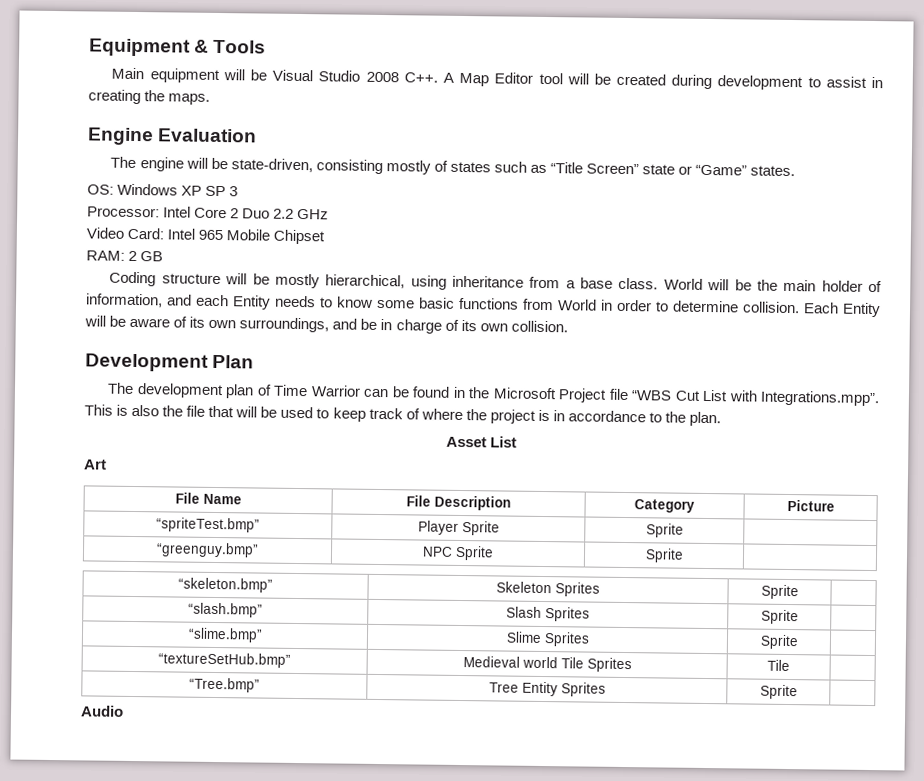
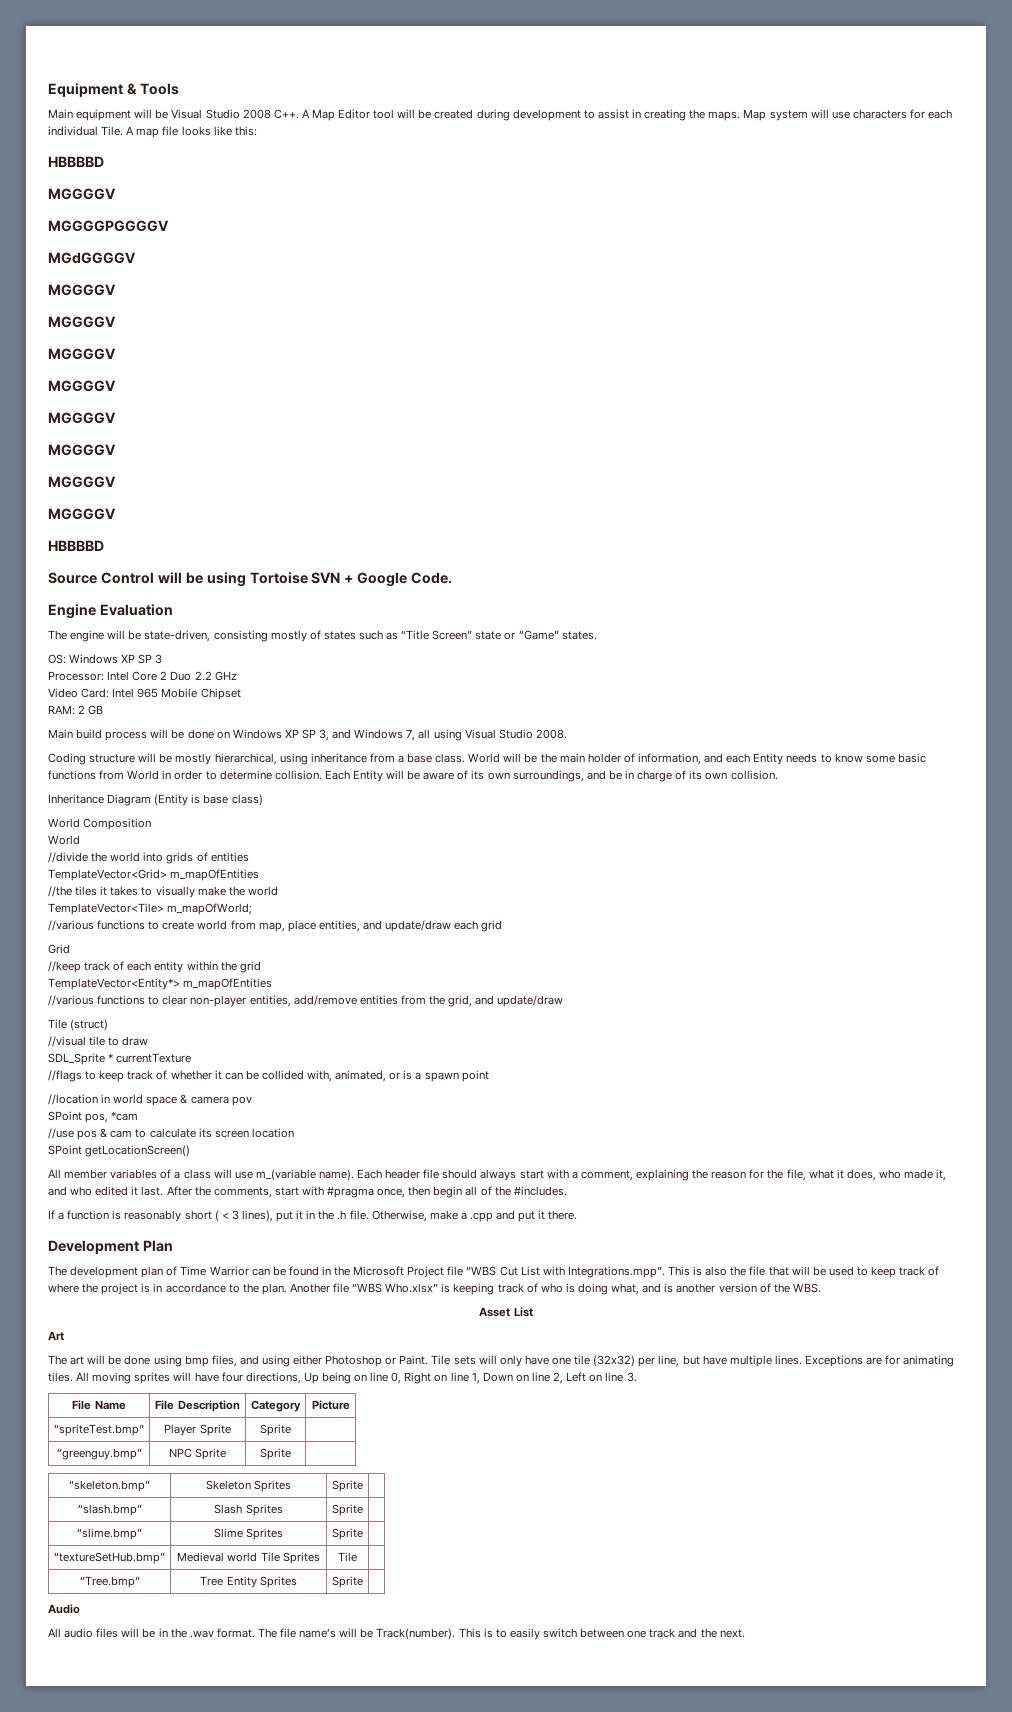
+ Map system will use characters for each individual Tile. A map file looks like this:
+ HBBBBD
+ MGGGGV
+ MGGGGPGGGGV
+ MGdGGGGV
+ MGGGGV
+ MGGGGV
+ MGGGGV
+ MGGGGV
+ MGGGGV
+ MGGGGV
+ MGGGGV
+ MGGGGV
+ HBBBBD
+ Source Control will be using Tortoise SVN + Google Code.
+ Main build process will be done on Windows XP SP 3, and Windows 7, all using Visual Studio 2008.
+ Inheritance Diagram (Entity is base class)
+ World Composition
+ World
+ //divide the world into grids of entities
+ TemplateVector<Grid> m_mapOfEntities
+ //the tiles it takes to visually make the world
+ TemplateVector<Tile> m_mapOfWorld;
+ //various functions to create world from map, place entities, and update/draw each grid
+ Grid
+ //keep track of each entity within the grid
+ TemplateVector<Entity*> m_mapOfEntities
+ //various functions to clear non-player entities, add/remove entities from the grid, and update/draw
+ Tile (struct)
+ //visual tile to draw
+ SDL_Sprite * currentTexture
+ //flags to keep track of whether it can be collided with, animated, or is a spawn point
+ //location in world space & camera pov
+ SPoint pos, *cam
+ //use pos & cam to calculate its screen location
+ SPoint getLocationScreen()
+ All member variables of a class will use m_(variable name). Each header file should always start with a comment, explaining the reason for the file, what it does, who made it, and who edited it last. After the comments, start with #pragma once, then begin all of the #includes.
+ If a function is reasonably short ( < 3 lines), put it in the .h file. Otherwise, make a .cpp and put it there.
- The development plan of Time Warrior can be found in the Microsoft Project file “WBS Cut List with Integrations.mpp”. This is also the file that will be used to keep track of where the project is in accordance to the plan.
+ The development plan of Time Warrior can be found in the Microsoft Project file “WBS Cut List with Integrations.mpp”. This is also the file that will be used to keep track of where the project is in accordance to the plan. Another file “WBS Who.xlsx” is keeping track of who is doing what, and is another version of the WBS.
  Asset List
  Art
+ The art will be done using bmp files, and using either Photoshop or Paint. Tile sets will only have one tile (32x32) per line, but have multiple lines. Exceptions are for animating tiles. All moving sprites will have four directions, Up being on line 0, Right on line 1, Down on line 2, Left on line 3.
+ All audio files will be in the .wav format. The file name’s will be Track(number). This is to easily switch between one track and the next.

